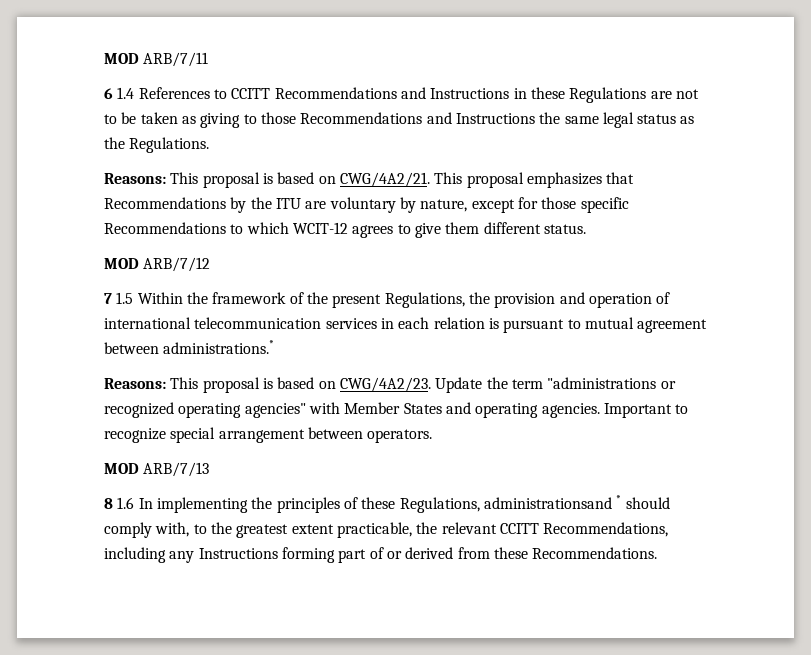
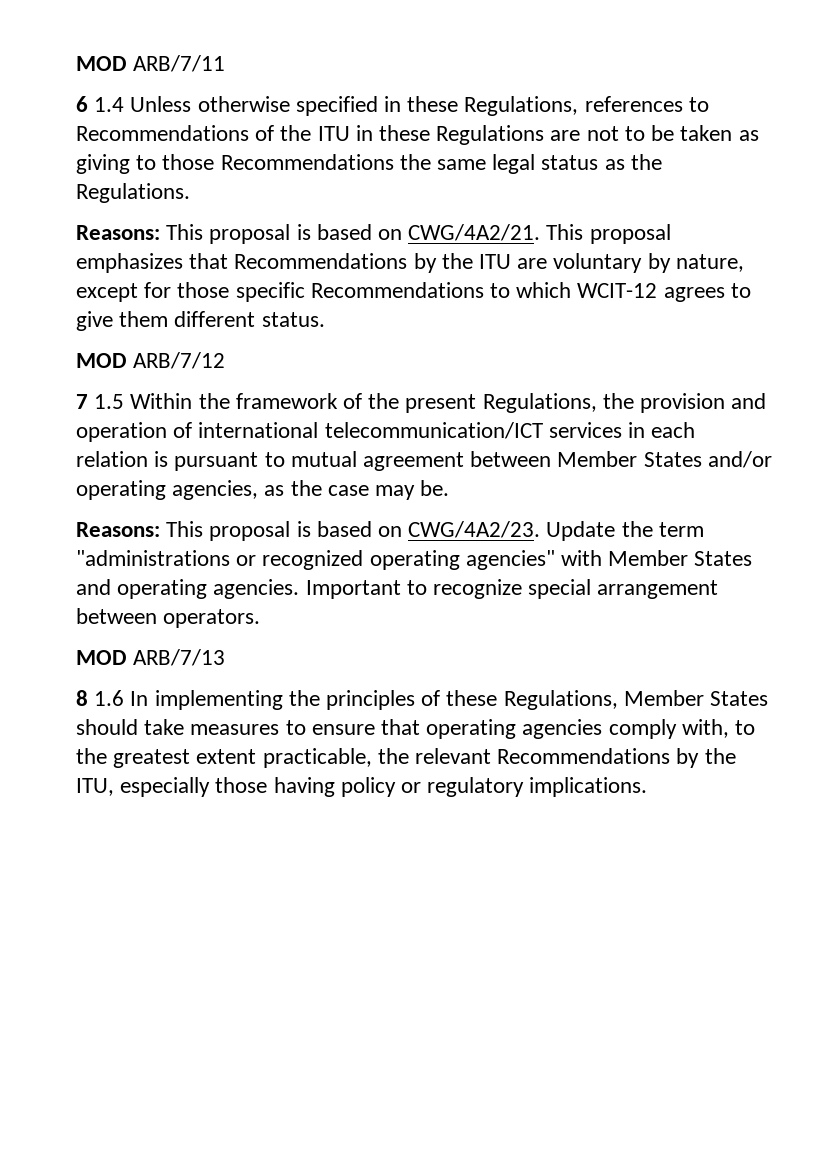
- 6 1.4 References to CCITT Recommendations and Instructions in these Regulations are not to be taken as giving to those Recommendations and Instructions the same legal status as the Regulations.
+ 6 1.4 Unless otherwise specified in these Regulations, references to Recommendations of the ITU in these Regulations are not to be taken as giving to those Recommendations the same legal status as the Regulations.
- 7 1.5 Within the framework of the present Regulations, the provision and operation of international telecommunication services in each relation is pursuant to mutual agreement between administrations.*
+ 7 1.5 Within the framework of the present Regulations, the provision and operation of international telecommunication/ICT services in each relation is pursuant to mutual agreement between Member States and/or operating agencies, as the case may be.
- 8 1.6 In implementing the principles of these Regulations, administrationsand * should comply with, to the greatest extent practicable, the relevant CCITT Recommendations, including any Instructions forming part of or derived from these Recommendations.
+ 8 1.6 In implementing the principles of these Regulations, Member States should take measures to ensure that operating agencies comply with, to the greatest extent practicable, the relevant Recommendations by the ITU, especially those having policy or regulatory implications.

